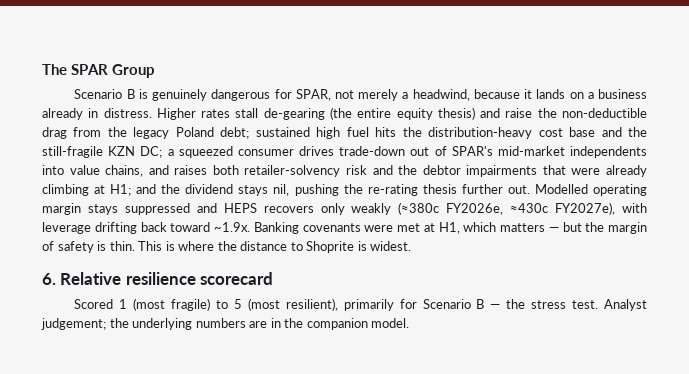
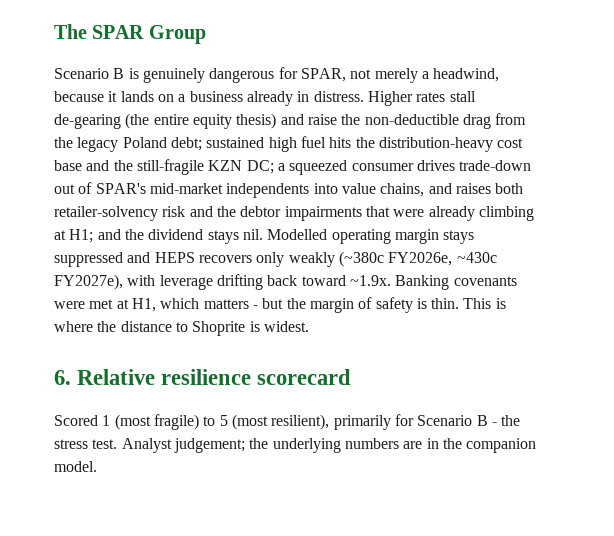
- and the dividend stays nil, pushing the re-rating thesis further out.
+ and the dividend stays nil.
- Modelled operating margin stays suppressed and HEPS recovers only weakly (≈380c FY2026e, ≈430c FY2027e), with leverage drifting back toward ~1.9x. Banking covenants were met at H1, which matters — but the margin of safety is thin.
+ Modelled operating margin stays suppressed and HEPS recovers only weakly (~380c FY2026e, ~430c FY2027e), with leverage drifting back toward ~1.9x. Banking covenants were met at H1, which matters - but the margin of safety is thin.
- Scored 1 (most fragile) to 5 (most resilient), primarily for Scenario B — the stress test.
+ Scored 1 (most fragile) to 5 (most resilient), primarily for Scenario B - the stress test.

